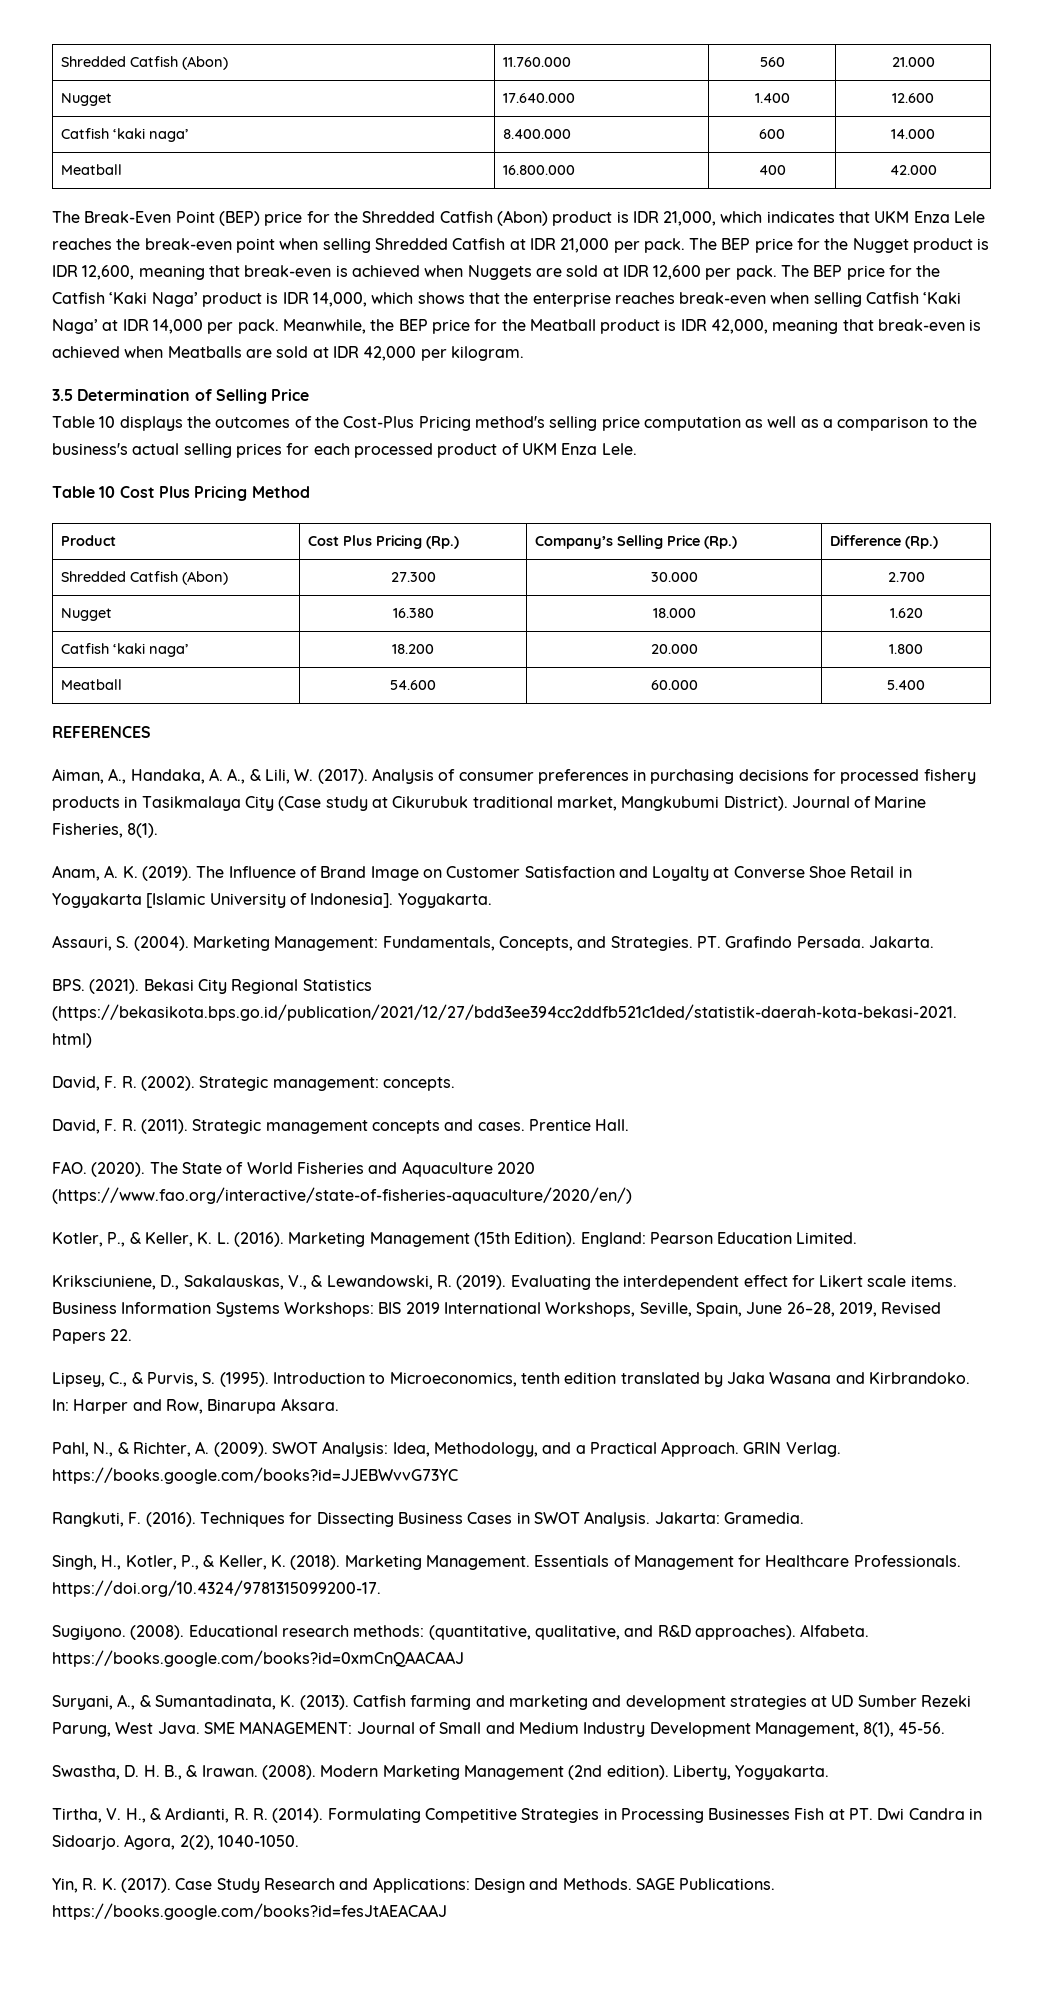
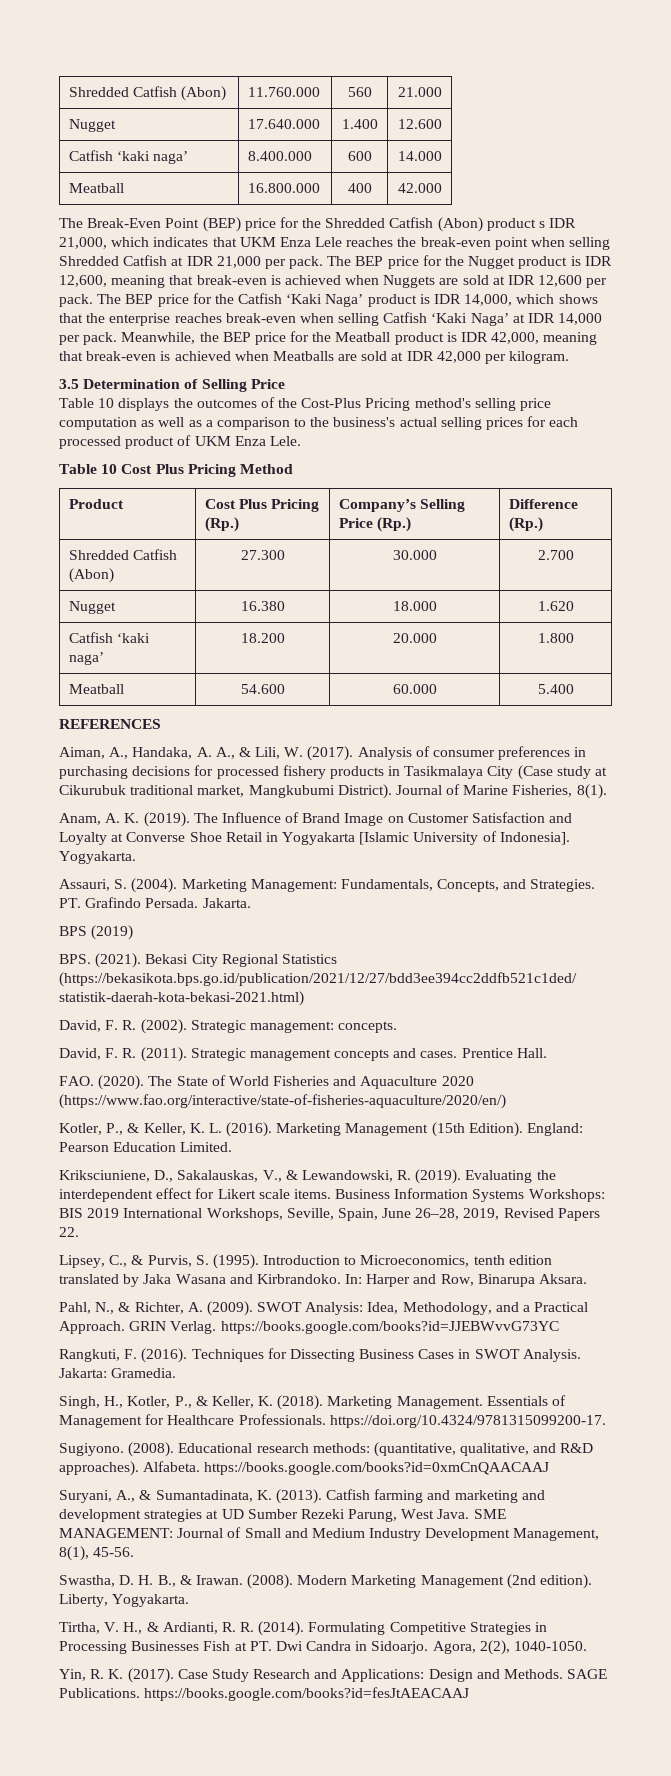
- The Break-Even Point (BEP) price for the Shredded Catfish (Abon) product is IDR 21,000, which indicates that UKM Enza Lele reaches the break-even point when selling Shredded Catfish at IDR 21,000 per pack.
+ The Break-Even Point (BEP) price for the Shredded Catfish (Abon) product s IDR 21,000, which indicates that UKM Enza Lele reaches the break-even point when selling Shredded Catfish at IDR 21,000 per pack.
+ BPS (2019)

